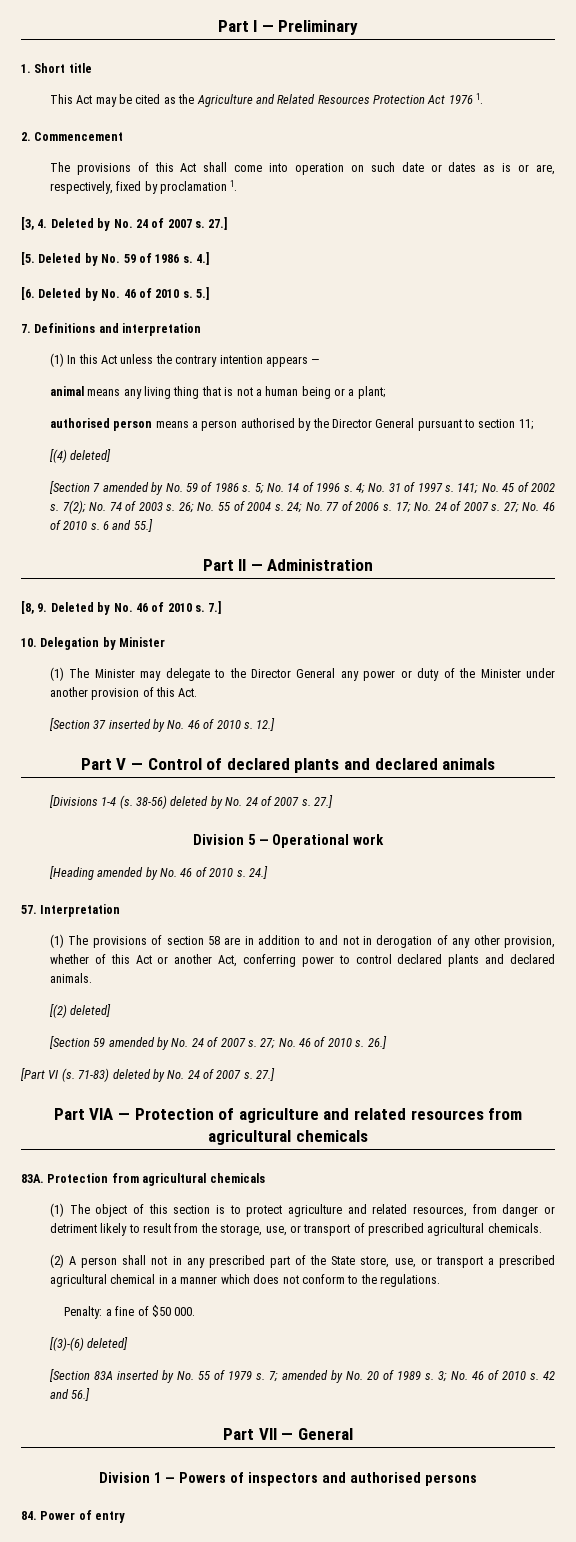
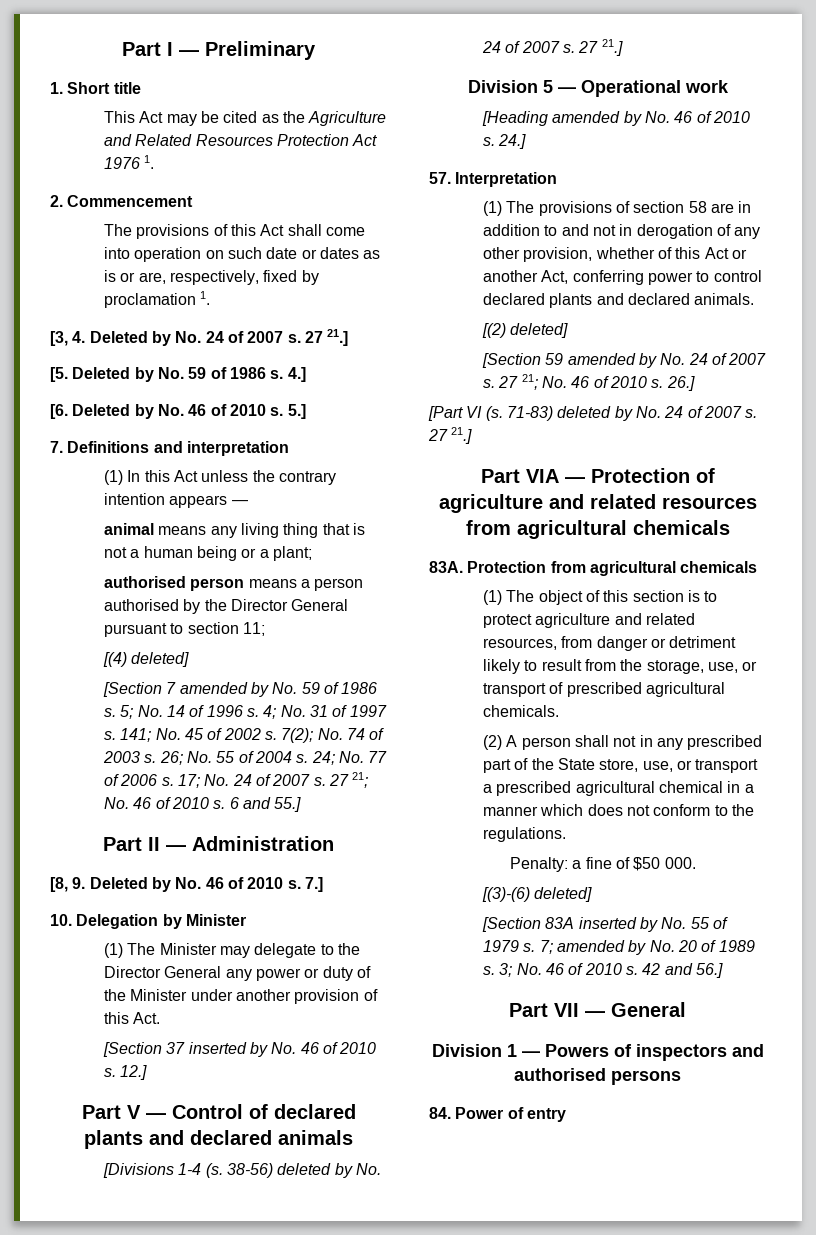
- [3, 4. Deleted by No. 24 of 2007 s. 27.]
+ [3, 4. Deleted by No. 24 of 2007 s. 27 21.]
- 17; No. 24 of 2007 s. 27; No. 46 of 2010 s.
+ 17; No. 24 of 2007 s. 27 21; No. 46 of 2010 s.
- 38-56) deleted by No. 24 of 2007 s. 27.]
+ 38-56) deleted by No. 24 of 2007 s. 27 21.]
- [Section 59 amended by No. 24 of 2007 s. 27; No. 46 of 2010 s.
+ [Section 59 amended by No. 24 of 2007 s. 27 21; No. 46 of 2010 s.
- 71-83) deleted by No. 24 of 2007 s. 27.]
+ 71-83) deleted by No. 24 of 2007 s. 27 21.]

